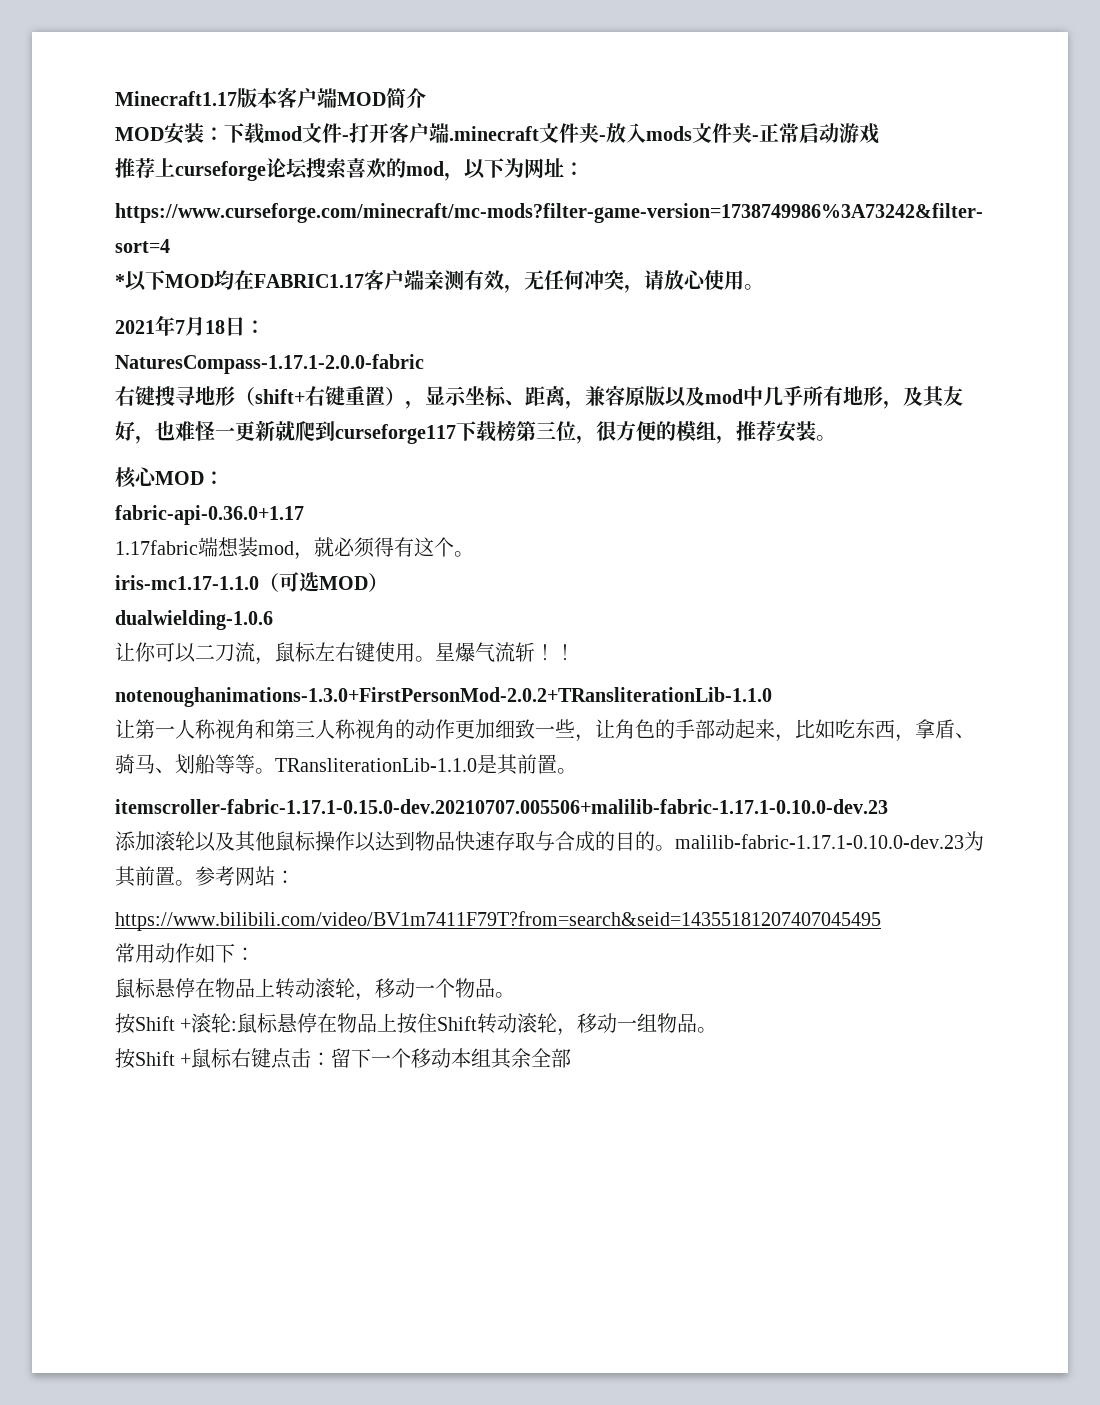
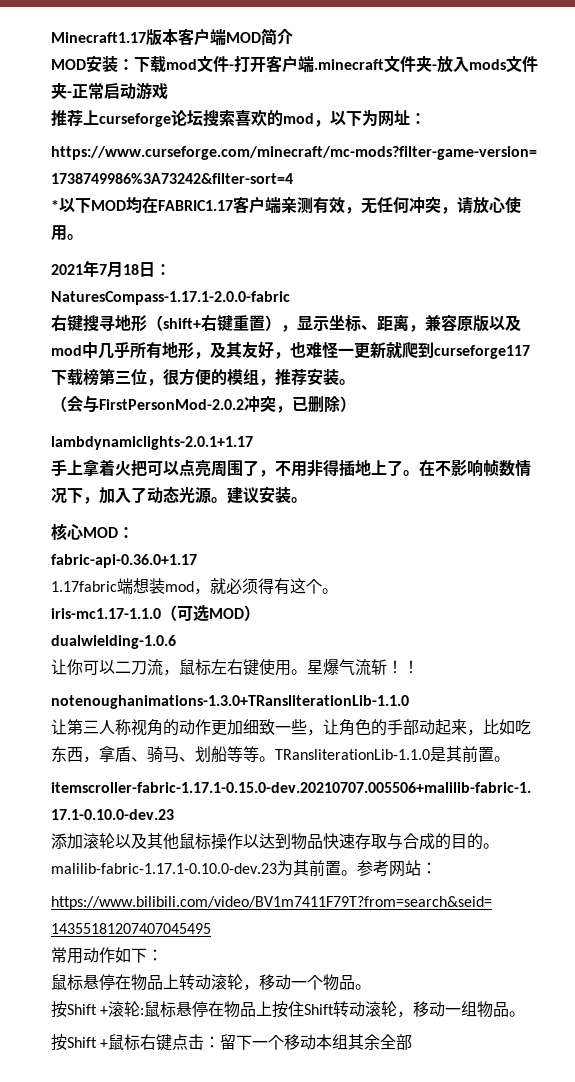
+ （会与FirstPersonMod-2.0.2冲突，已删除）
+ lambdynamiclights-2.0.1+1.17
+ 手上拿着火把可以点亮周围了，不用非得插地上了。在不影响帧数情况下，加入了动态光源。建议安装。
- notenoughanimations-1.3.0+FirstPersonMod-2.0.2+TRansliterationLib-1.1.0
+ notenoughanimations-1.3.0+TRansliterationLib-1.1.0
- 让第一人称视角和第三人称视角的动作更加细致一些，让角色的手部动起来，比如吃东西，拿盾、骑马、划船等等。
+ 让第三人称视角的动作更加细致一些，让角色的手部动起来，比如吃东西，拿盾、骑马、划船等等。

